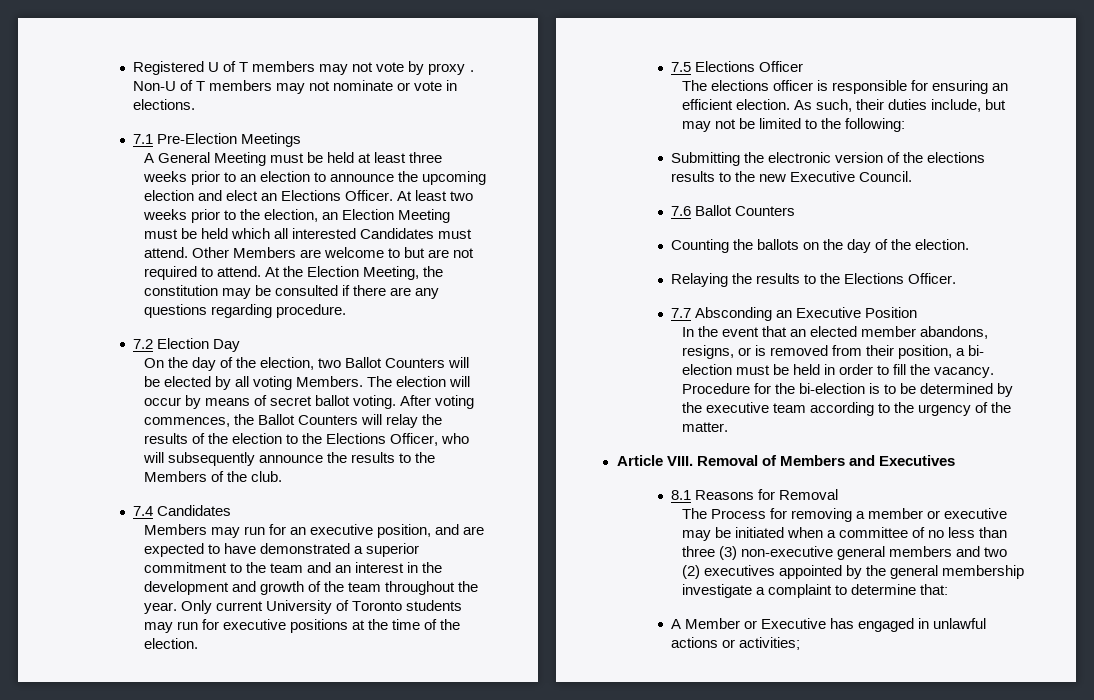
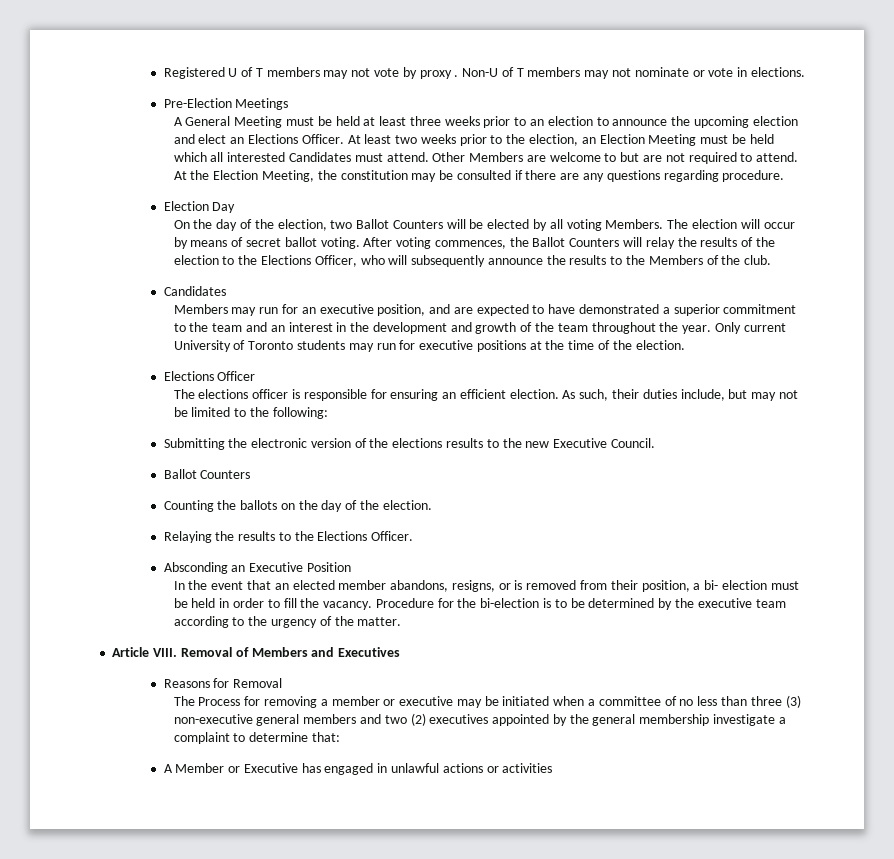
- 7.1 Pre-Election Meetings
+ Pre-Election Meetings
- 7.2 Election Day
+ Election Day
  After voting commences, the Ballot Counters will relay the results of the election to the Elections Officer, who will subsequently announce the results to the Members of the club.
- 7.4 Candidates
+ Candidates
- 7.5 Elections Officer
+ Elections Officer
  Submitting the electronic version of the elections results to the new Executive Council.
- 7.6 Ballot Counters
+ Ballot Counters
- 7.7 Absconding an Executive Position
+ Absconding an Executive Position
- 8.1 Reasons for Removal
+ Reasons for Removal
- A Member or Executive has engaged in unlawful actions or activities;
+ A Member or Executive has engaged in unlawful actions or activities

